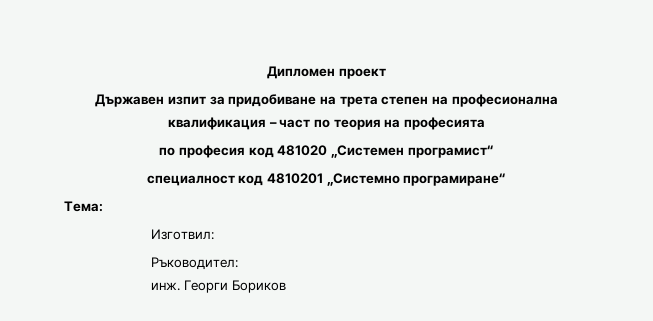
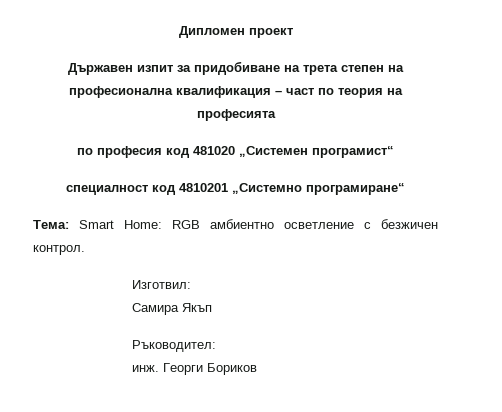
- Тема:
+ Тема: Smart Home: RGB амбиентно осветление с безжичен контрол.
+ Самира Якъп

